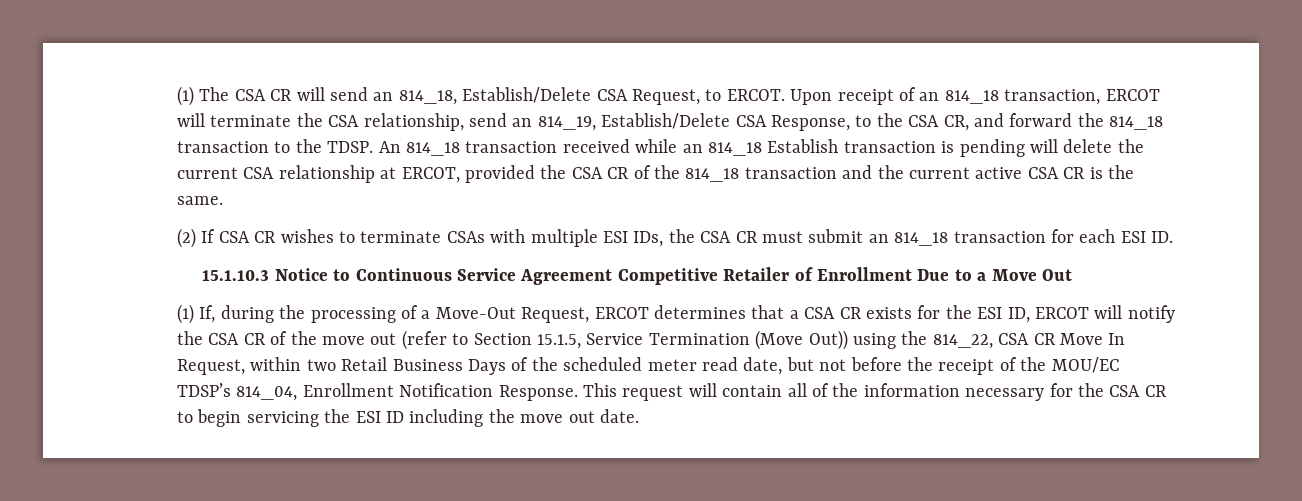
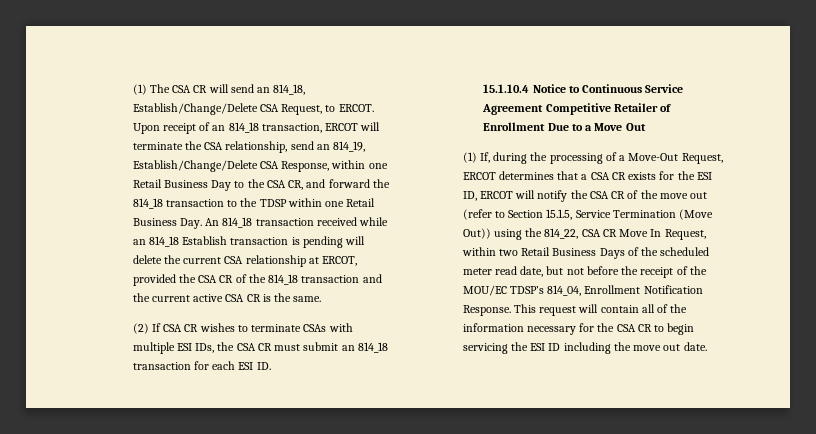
- (1) The CSA CR will send an 814_18, Establish/Delete CSA Request, to ERCOT.
+ (1) The CSA CR will send an 814_18, Establish/Change/Delete CSA Request, to ERCOT.
- Upon receipt of an 814_18 transaction, ERCOT will terminate the CSA relationship, send an 814_19, Establish/Delete CSA Response, to the CSA CR, and forward the 814_18 transaction to the TDSP. An 814_18 transaction received while an 814_18 Establish transaction is pending will delete the current CSA relationship at ERCOT, provided the CSA CR of the 814_18 transaction and the current active CSA CR is the same.
+ Upon receipt of an 814_18 transaction, ERCOT will terminate the CSA relationship, send an 814_19, Establish/Change/Delete CSA Response, within one Retail Business Day to the CSA CR, and forward the 814_18 transaction to the TDSP within one Retail Business Day. An 814_18 transaction received while an 814_18 Establish transaction is pending will delete the current CSA relationship at ERCOT, provided the CSA CR of the 814_18 transaction and the current active CSA CR is the same.
- 15.1.10.3 Notice to Continuous Service Agreement Competitive Retailer of Enrollment Due to a Move Out
+ 15.1.10.4 Notice to Continuous Service Agreement Competitive Retailer of Enrollment Due to a Move Out

